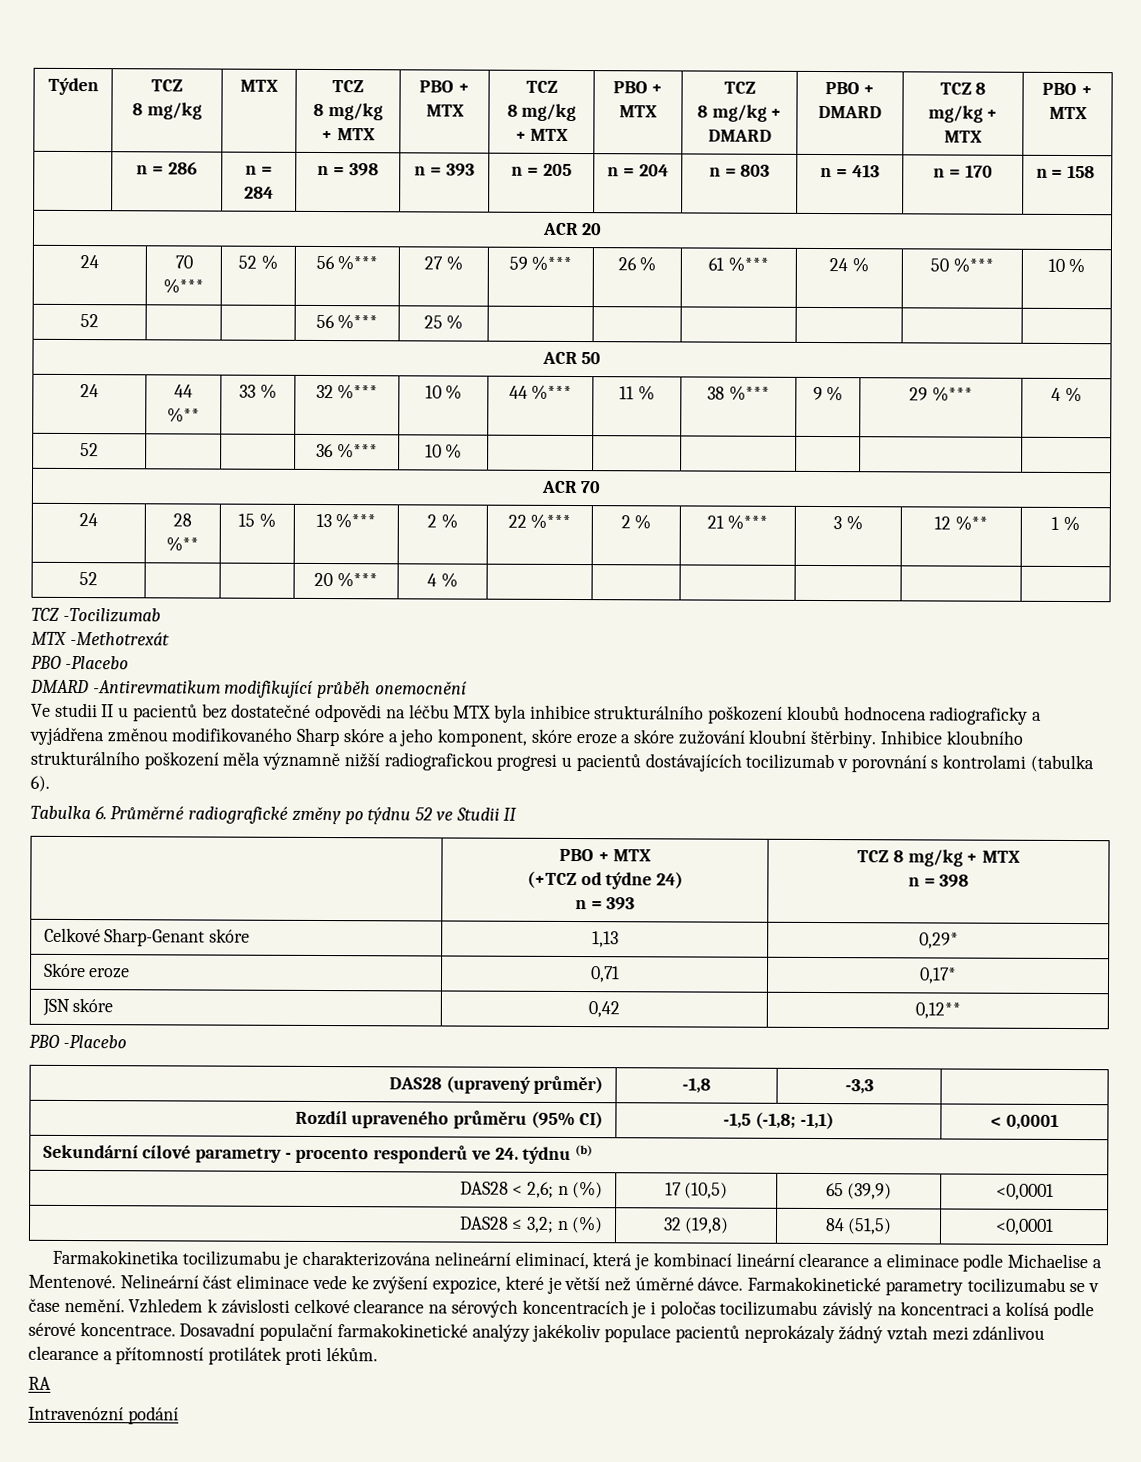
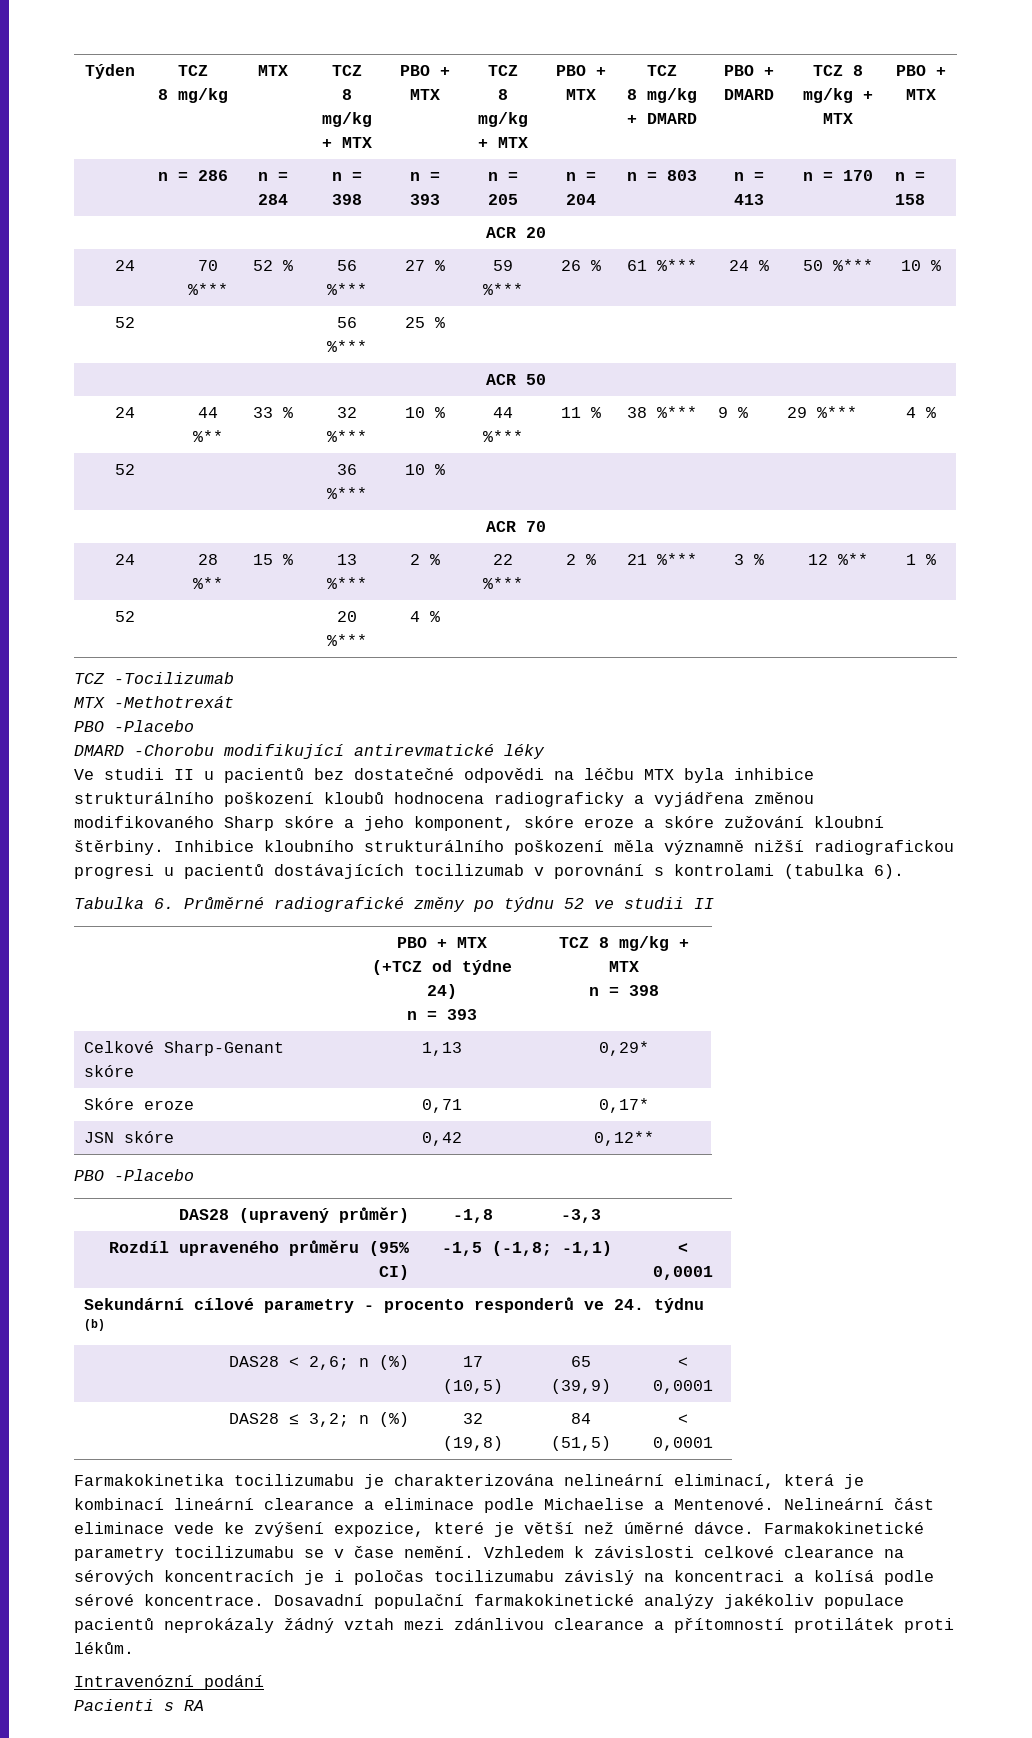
- DMARD -Antirevmatikum modifikující průběh onemocnění
+ DMARD -Chorobu modifikující antirevmatické léky
- Tabulka 6. Průměrné radiografické změny po týdnu 52 ve Studii II
+ Tabulka 6. Průměrné radiografické změny po týdnu 52 ve studii II
- DAS28 < 2,6; n (%) | 17 (10,5) | 65 (39,9) | <0,0001
+ DAS28 < 2,6; n (%) | 17 (10,5) | 65 (39,9) | < 0,0001
- DAS28 ≤ 3,2; n (%) | 32 (19,8) | 84 (51,5) | <0,0001
+ DAS28 ≤ 3,2; n (%) | 32 (19,8) | 84 (51,5) | < 0,0001
- RA
+ Pacienti s RA

